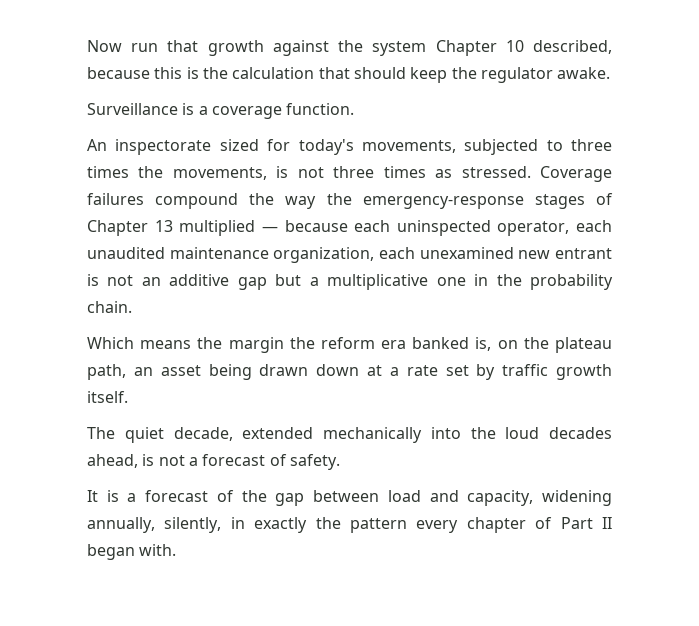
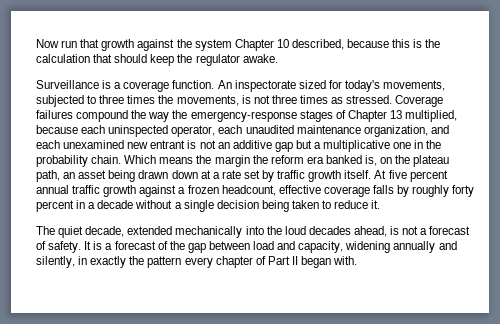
- Surveillance is a coverage function.
- An inspectorate sized for today's movements, subjected to three times the movements, is not three times as stressed.
+ Surveillance is a coverage function. An inspectorate sized for today's movements, subjected to three times the movements, is not three times as stressed.
- Coverage failures compound the way the emergency-response stages of Chapter 13 multiplied — because each uninspected operator, each unaudited maintenance organization, each unexamined new entrant is not an additive gap but a multiplicative one in the probability chain.
- Which means the margin the reform era banked is, on the plateau path, an asset being drawn down at a rate set by traffic growth itself.
+ Coverage failures compound the way the emergency-response stages of Chapter 13 multiplied, because each uninspected operator, each unaudited maintenance organization, and each unexamined new entrant is not an additive gap but a multiplicative one in the probability chain. Which means the margin the reform era banked is, on the plateau path, an asset being drawn down at a rate set by traffic growth itself. At five percent annual traffic growth against a frozen headcount, effective coverage falls by roughly forty percent in a decade without a single decision being taken to reduce it.
- The quiet decade, extended mechanically into the loud decades ahead, is not a forecast of safety.
- It is a forecast of the gap between load and capacity, widening annually, silently, in exactly the pattern every chapter of Part II began with.
+ The quiet decade, extended mechanically into the loud decades ahead, is not a forecast of safety. It is a forecast of the gap between load and capacity, widening annually and silently, in exactly the pattern every chapter of Part II began with.

